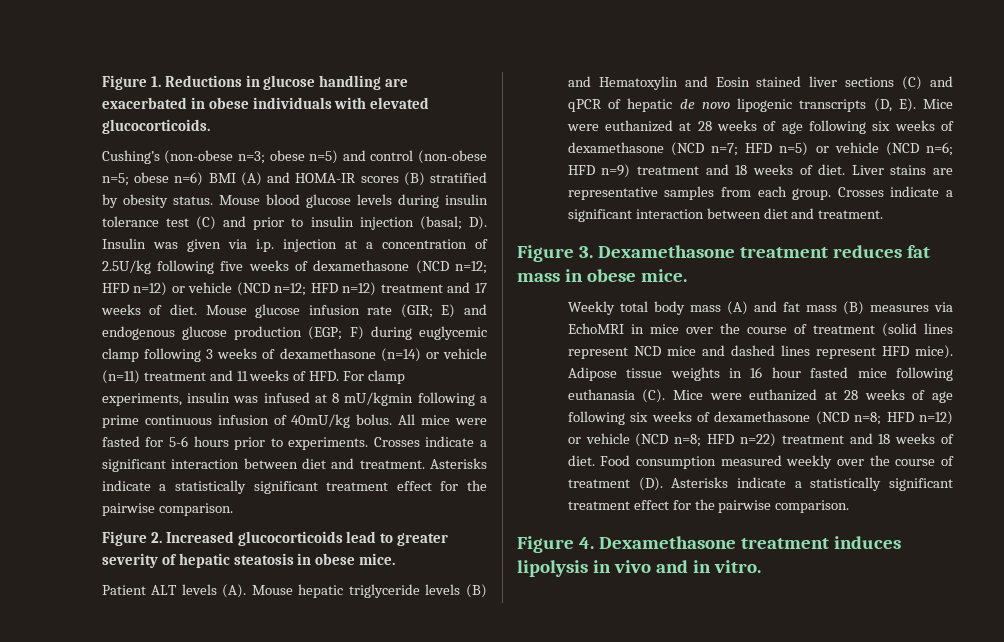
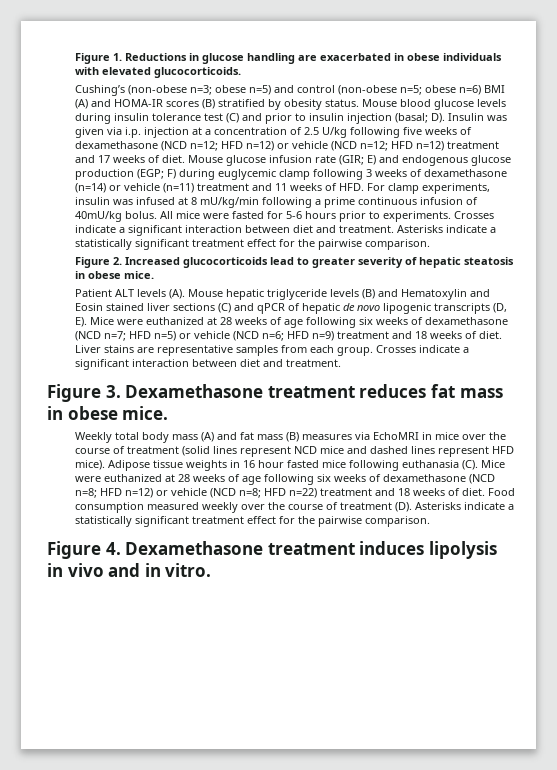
- Mouse blood glucose levels during insulin tolerance test (C) and prior to insulin injection (basal; D). Insulin was given via i.p. injection at a concentration of 2.5U/kg following five weeks of dexamethasone (NCD n=12; HFD n=12) or vehicle (NCD n=12; HFD n=12) treatment and 17 weeks of diet.
+ Mouse blood glucose levels during insulin tolerance test (C) and prior to insulin injection (basal; D). Insulin was given via i.p. injection at a concentration of 2.5 U/kg following five weeks of dexamethasone (NCD n=12; HFD n=12) or vehicle (NCD n=12; HFD n=12) treatment and 17 weeks of diet.
- Mouse glucose infusion rate (GIR; E) and endogenous glucose production (EGP; F) during euglycemic clamp following 3 weeks of dexamethasone (n=14) or vehicle (n=11) treatment and 11 weeks of HFD. For clamp experiments, insulin was infused at 8 mU/kgmin following a prime continuous infusion of 40mU/kg bolus.
+ Mouse glucose infusion rate (GIR; E) and endogenous glucose production (EGP; F) during euglycemic clamp following 3 weeks of dexamethasone (n=14) or vehicle (n=11) treatment and 11 weeks of HFD. For clamp experiments, insulin was infused at 8 mU/kg/min following a prime continuous infusion of 40mU/kg bolus.

